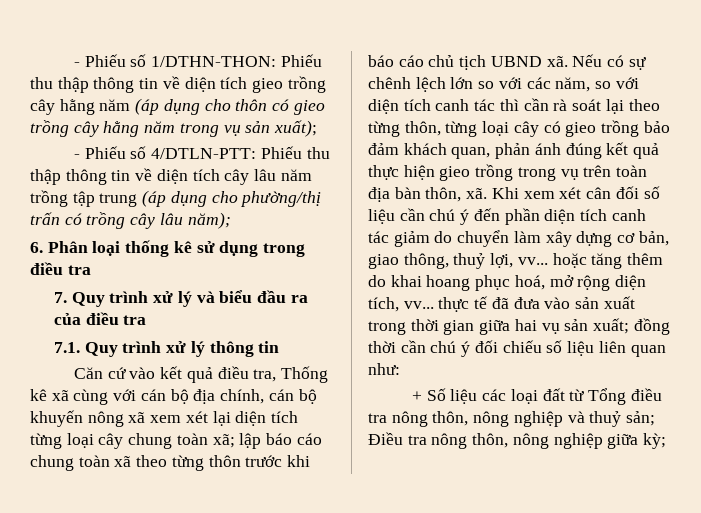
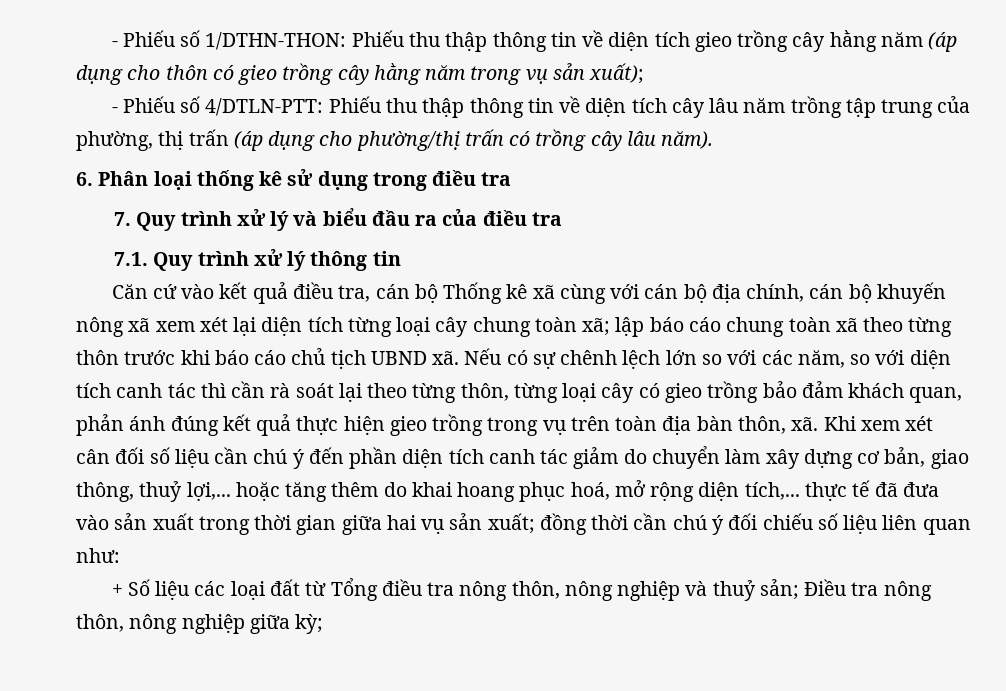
- - Phiếu số 4/DTLN-PTT: Phiếu thu thập thông tin về diện tích cây lâu năm trồng tập trung (áp dụng cho phường/thị trấn có trồng cây lâu năm);
+ - Phiếu số 4/DTLN-PTT: Phiếu thu thập thông tin về diện tích cây lâu năm trồng tập trung của phường, thị trấn (áp dụng cho phường/thị trấn có trồng cây lâu năm).
- Căn cứ vào kết quả điều tra, Thống kê xã cùng với cán bộ địa chính, cán bộ khuyến nông xã xem xét lại diện tích từng loại cây chung toàn xã; lập báo cáo chung toàn xã theo từng thôn trước khi báo cáo chủ tịch UBND xã.
+ Căn cứ vào kết quả điều tra, cán bộ Thống kê xã cùng với cán bộ địa chính, cán bộ khuyến nông xã xem xét lại diện tích từng loại cây chung toàn xã; lập báo cáo chung toàn xã theo từng thôn trước khi báo cáo chủ tịch UBND xã.
- Khi xem xét cân đối số liệu cần chú ý đến phần diện tích canh tác giảm do chuyển làm xây dựng cơ bản, giao thông, thuỷ lợi, vv... hoặc tăng thêm do khai hoang phục hoá, mở rộng diện tích, vv... thực tế đã đưa vào sản xuất trong thời gian giữa hai vụ sản xuất;
+ Khi xem xét cân đối số liệu cần chú ý đến phần diện tích canh tác giảm do chuyển làm xây dựng cơ bản, giao thông, thuỷ lợi,... hoặc tăng thêm do khai hoang phục hoá, mở rộng diện tích,... thực tế đã đưa vào sản xuất trong thời gian giữa hai vụ sản xuất;

